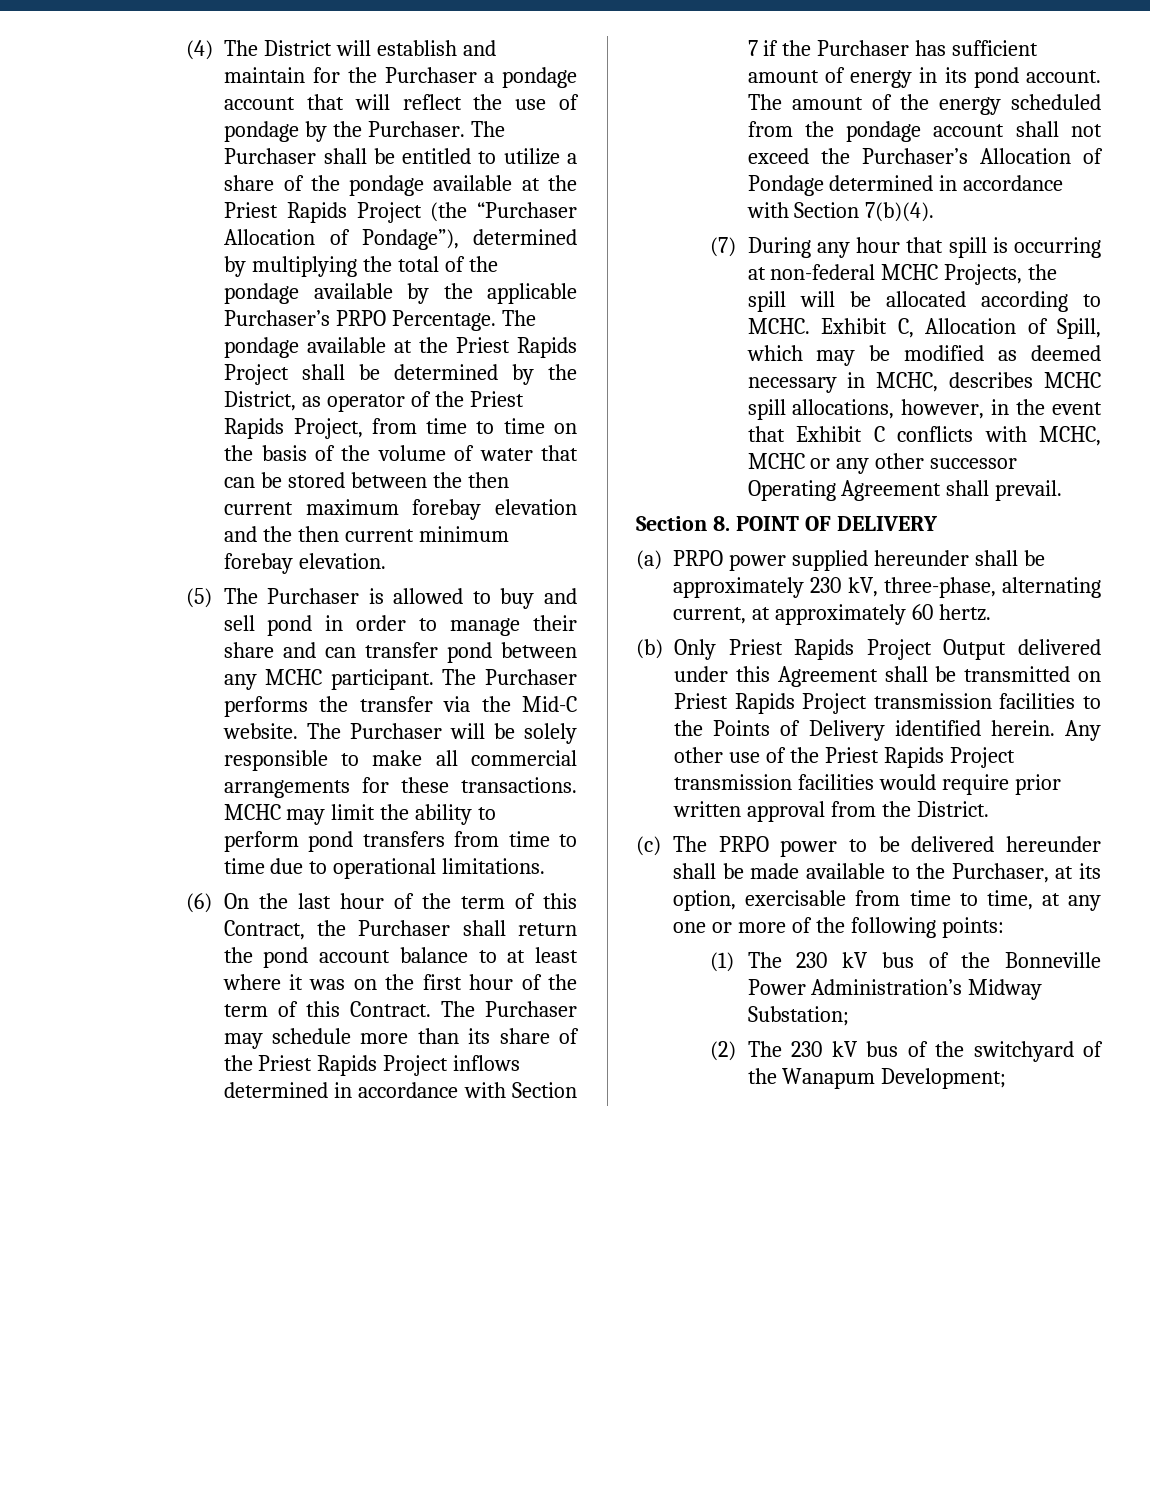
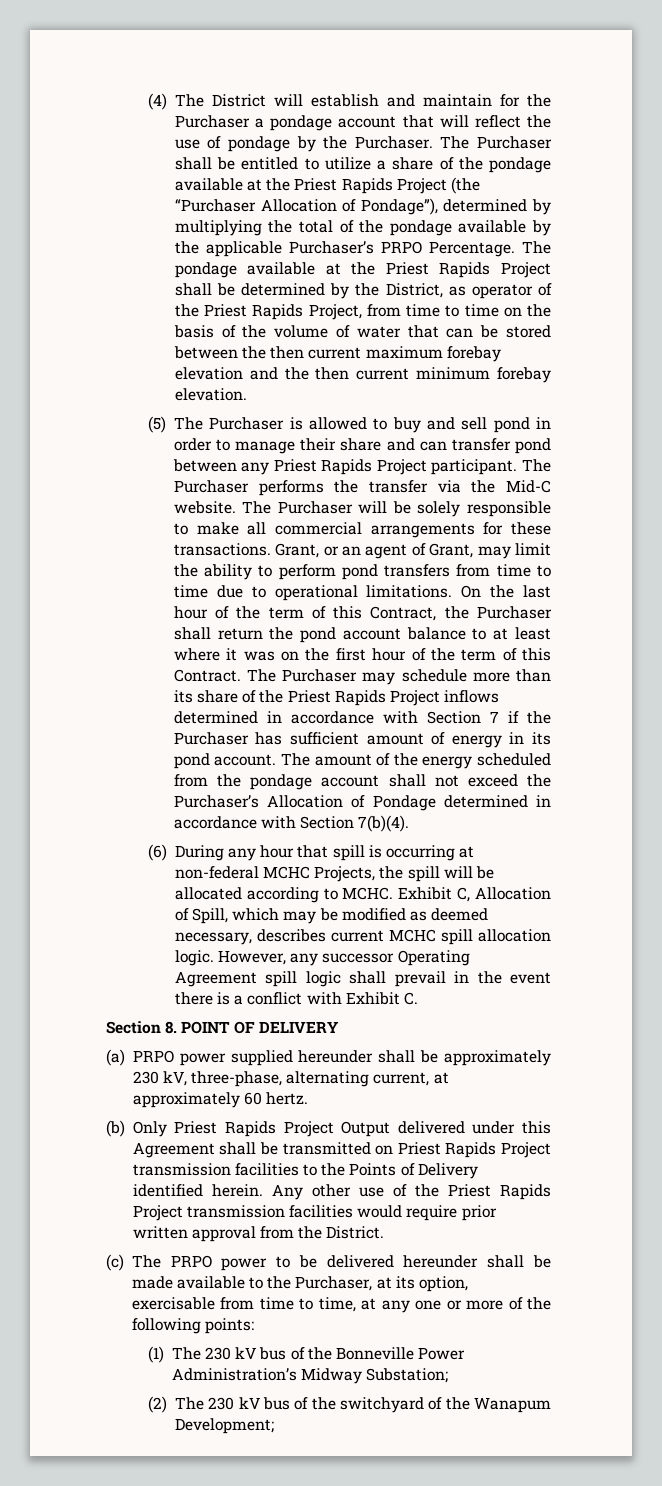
- (5) The Purchaser is allowed to buy and sell pond in order to manage their share and can transfer pond between any MCHC participant.
+ (5) The Purchaser is allowed to buy and sell pond in order to manage their share and can transfer pond between any Priest Rapids Project participant.
- MCHC may limit the ability to perform pond transfers from time to time due to operational limitations.
- (6) On the last hour of the term of this Contract, the Purchaser shall return the pond account balance to at least where it was on the first hour of the term of this Contract.
+ Grant, or an agent of Grant, may limit the ability to perform pond transfers from time to time due to operational limitations. On the last hour of the term of this Contract, the Purchaser shall return the pond account balance to at least where it was on the first hour of the term of this Contract.
- (7) During any hour that spill is occurring at non-federal MCHC Projects, the spill will be allocated according to MCHC.
+ (6) During any hour that spill is occurring at non-federal MCHC Projects, the spill will be allocated according to MCHC.
- Exhibit C, Allocation of Spill, which may be modified as deemed necessary in MCHC, describes MCHC spill allocations, however, in the event that Exhibit C conflicts with MCHC, MCHC or any other successor Operating Agreement shall prevail.
+ Exhibit C, Allocation of Spill, which may be modified as deemed necessary, describes current MCHC spill allocation logic. However, any successor Operating Agreement spill logic shall prevail in the event there is a conflict with Exhibit C.

